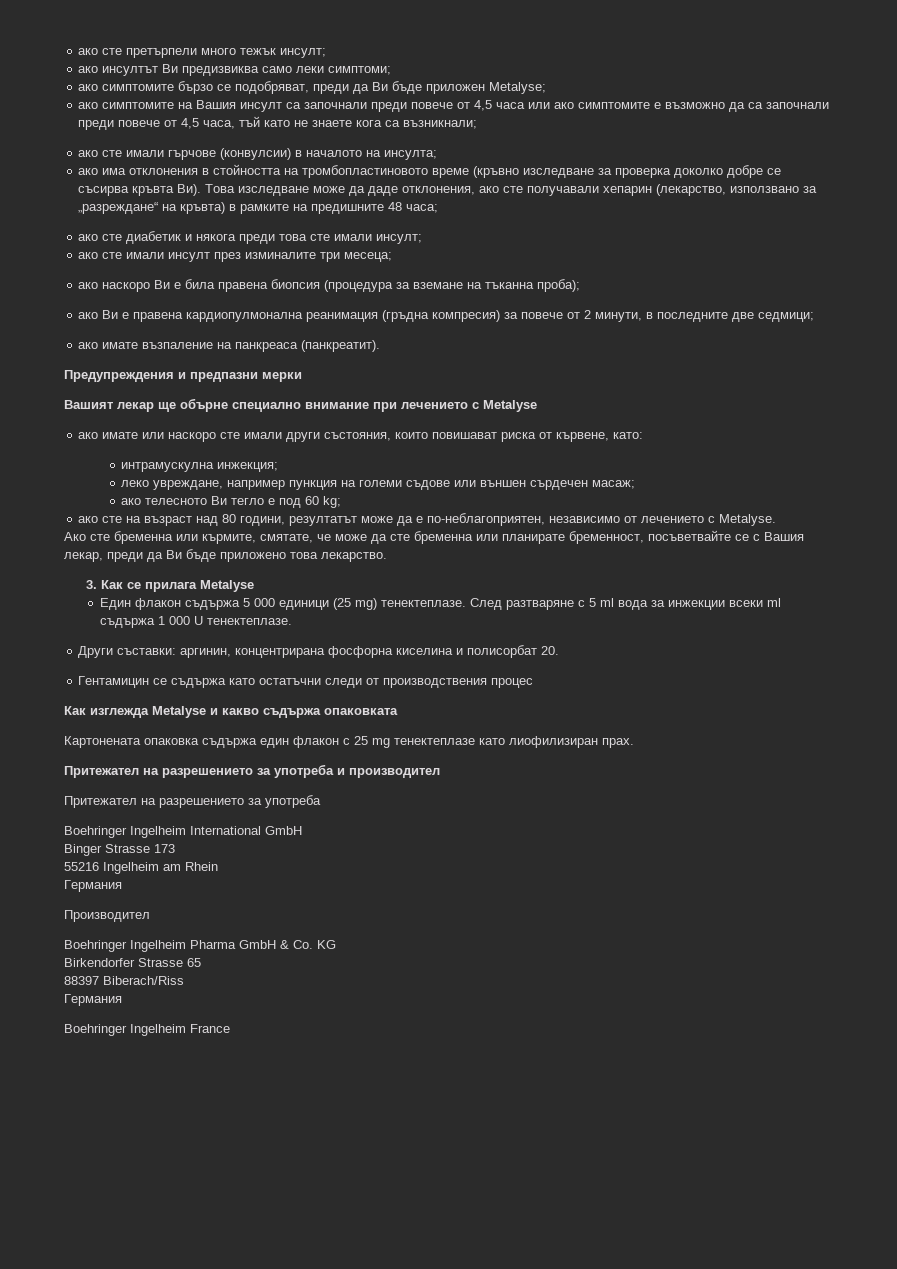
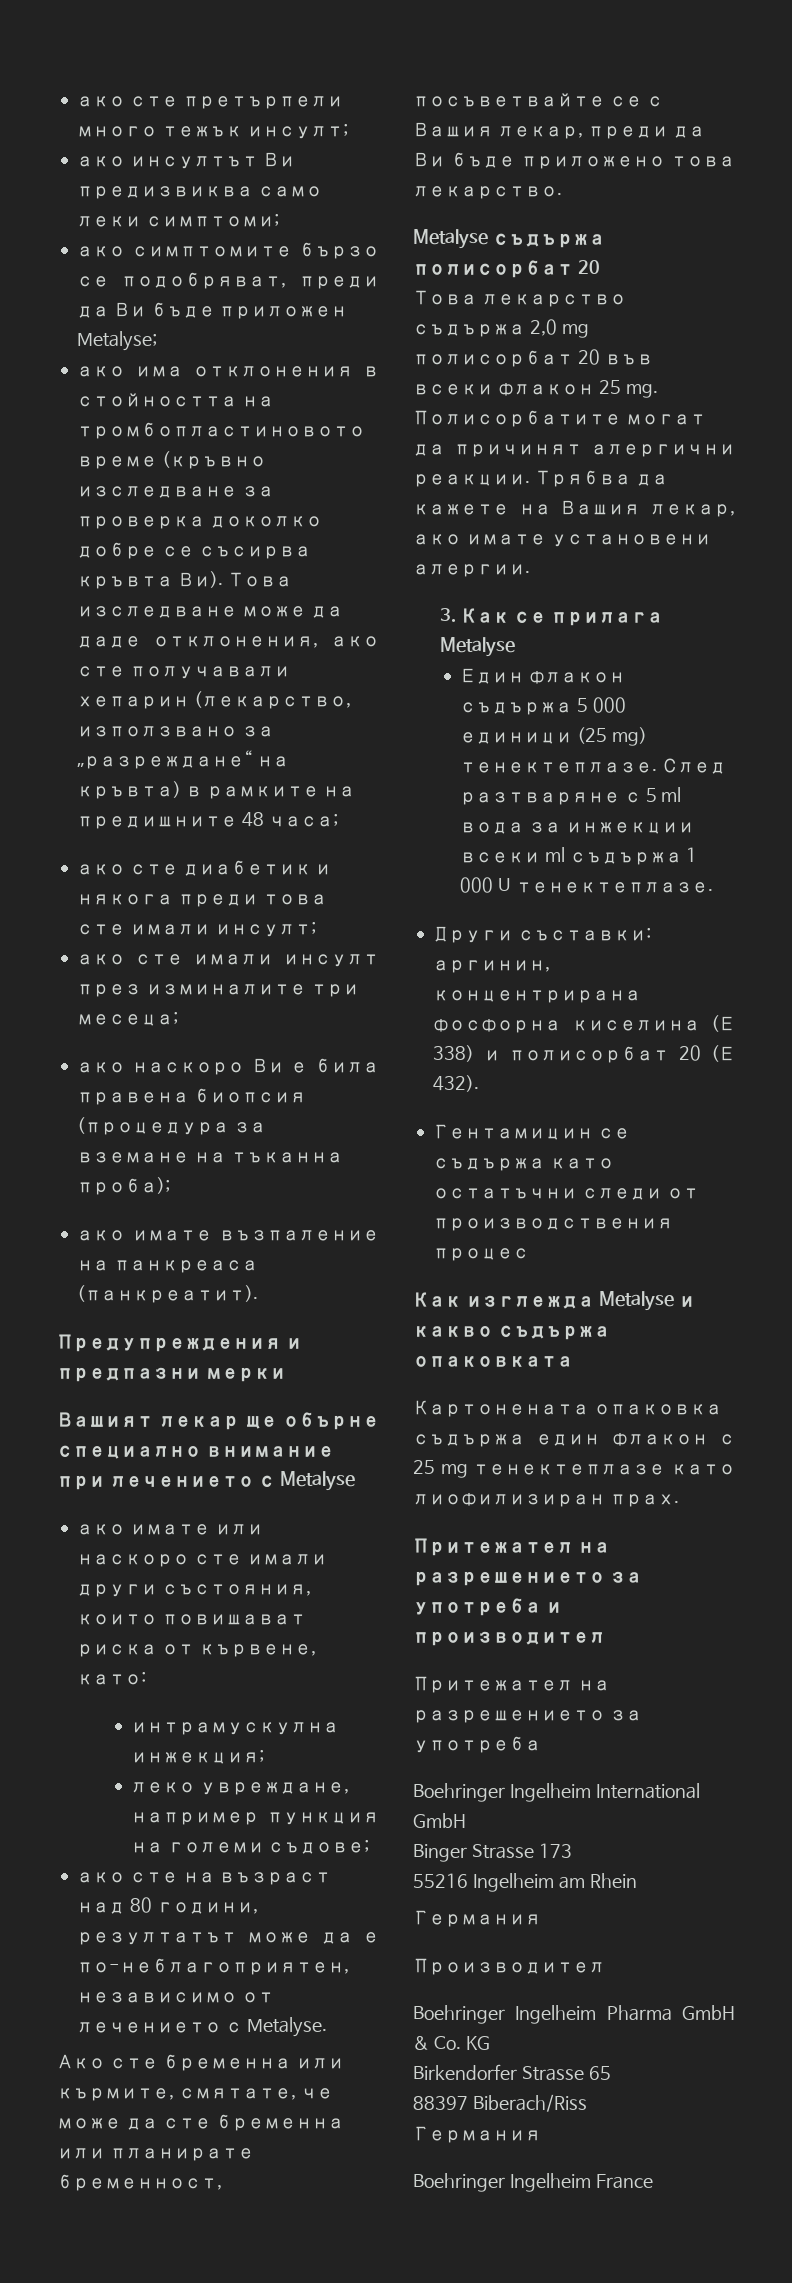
- ако симптомите на Вашия инсулт са започнали преди повече от 4,5 часа или ако симптомите е възможно да са започнали преди повече от 4,5 часа, тъй като не знаете кога са възникнали;
- ако сте имали гърчове (конвулсии) в началото на инсулта;
- ако Ви е правена кардиопулмонална реанимация (гръдна компресия) за повече от 2 минути, в последните две седмици;
- леко увреждане, например пункция на големи съдове или външен сърдечен масаж;
- ако телесното Ви тегло е под 60 kg;
+ леко увреждане, например пункция на големи съдове;
+ Metalyse съдържа полисорбат 20
+ Това лекарство съдържа 2,0 mg полисорбат 20 във всеки флакон 25 mg. Полисорбатите могат да причинят алергични реакции. Трябва да кажете на Вашия лекар, ако имате установени алергии.
- Други съставки: аргинин, концентрирана фосфорна киселина и полисорбат 20.
+ Други съставки: аргинин, концентрирана фосфорна киселина (Е 338) и полисорбат 20 (Е 432).

